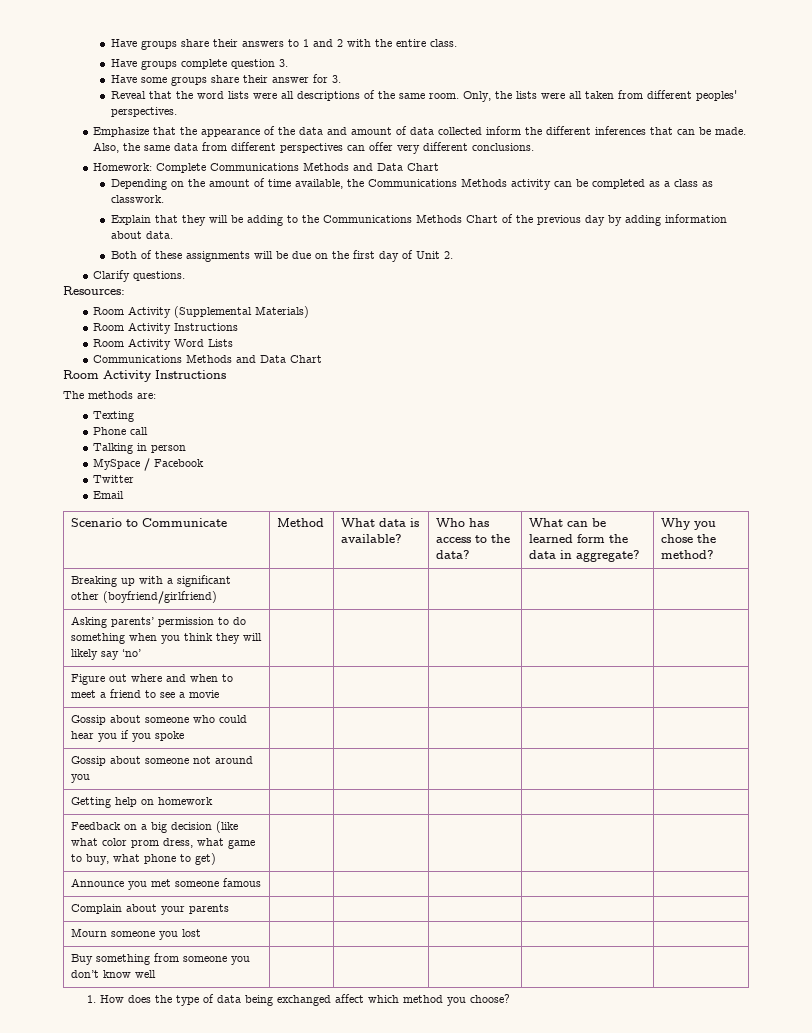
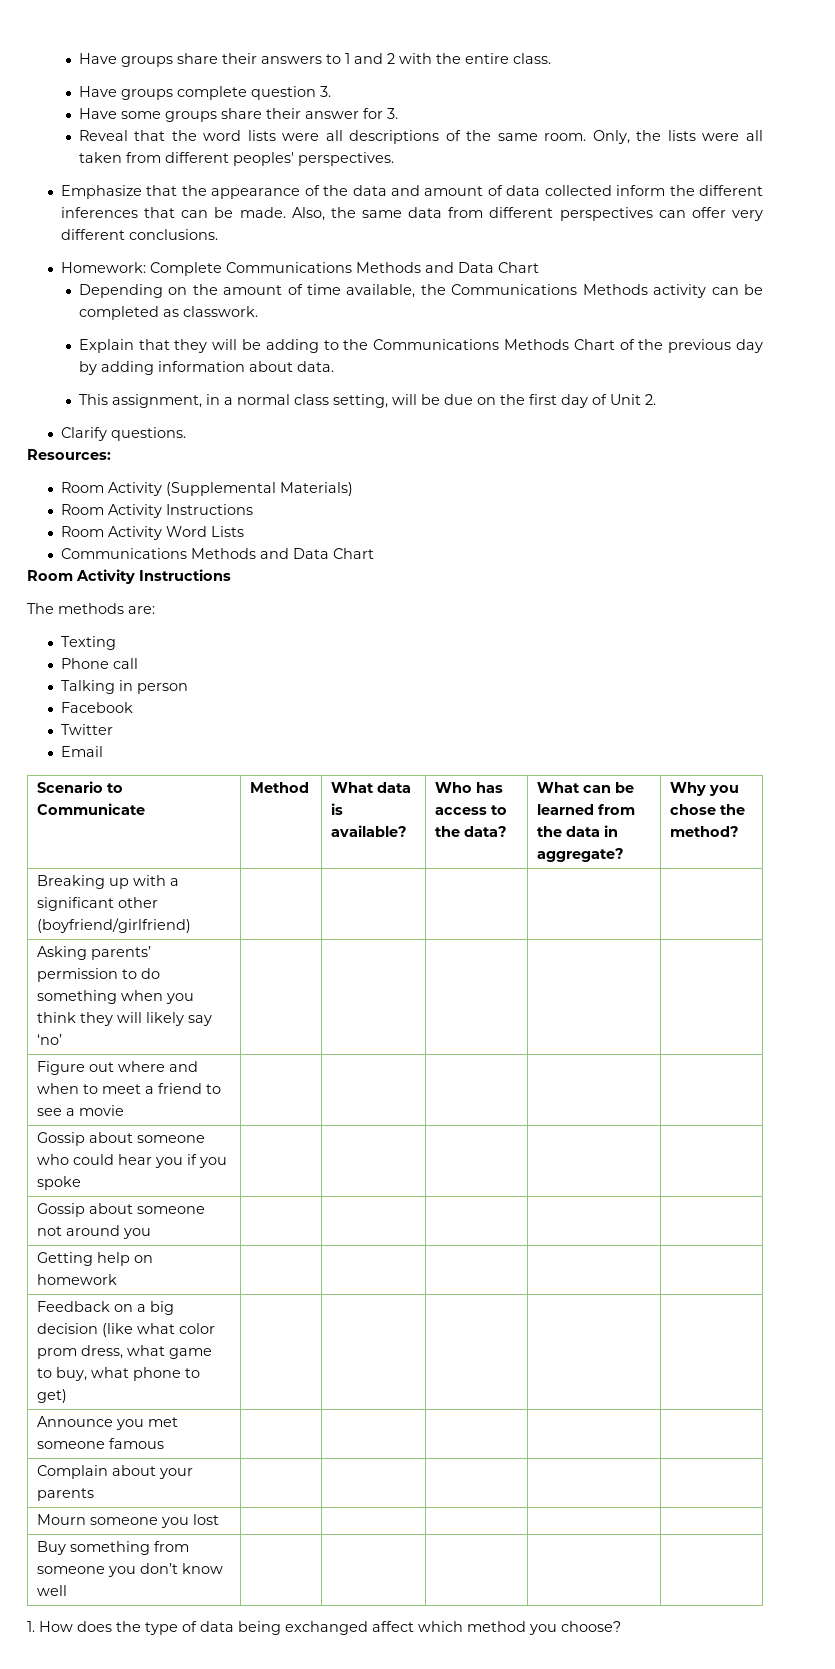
- Depending on the amount of time available, the Communications Methods activity can be completed as a class as classwork.
+ Depending on the amount of time available, the Communications Methods activity can be completed as classwork.
- Both of these assignments will be due on the first day of Unit 2.
+ This assignment, in a normal class setting, will be due on the first day of Unit 2.
- MySpace / Facebook
+ Facebook
- Scenario to Communicate | Method | What data is available? | Who has access to the data? | What can be learned form the data in aggregate? | Why you chose the method?
+ Scenario to Communicate | Method | What data is available? | Who has access to the data? | What can be learned from the data in aggregate? | Why you chose the method?

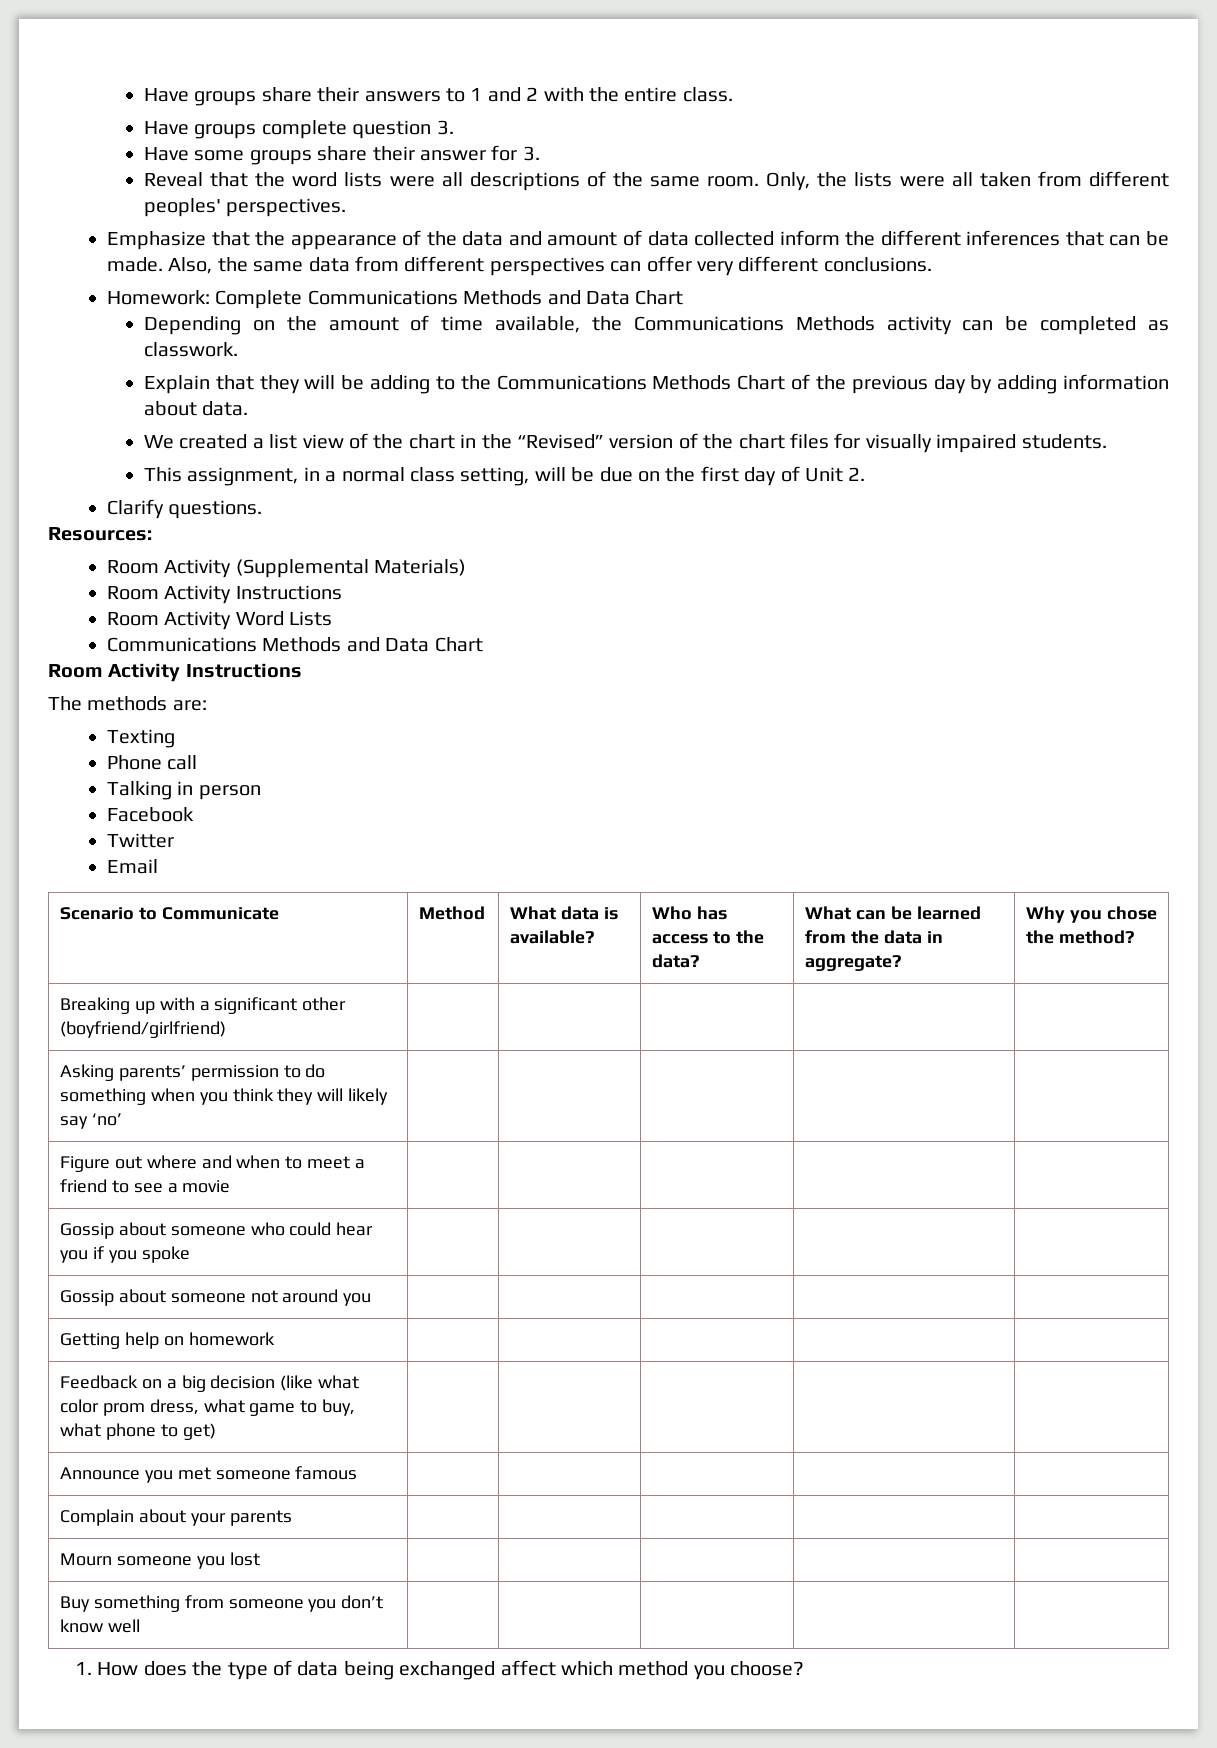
+ We created a list view of the chart in the “Revised” version of the chart files for visually impaired students.

